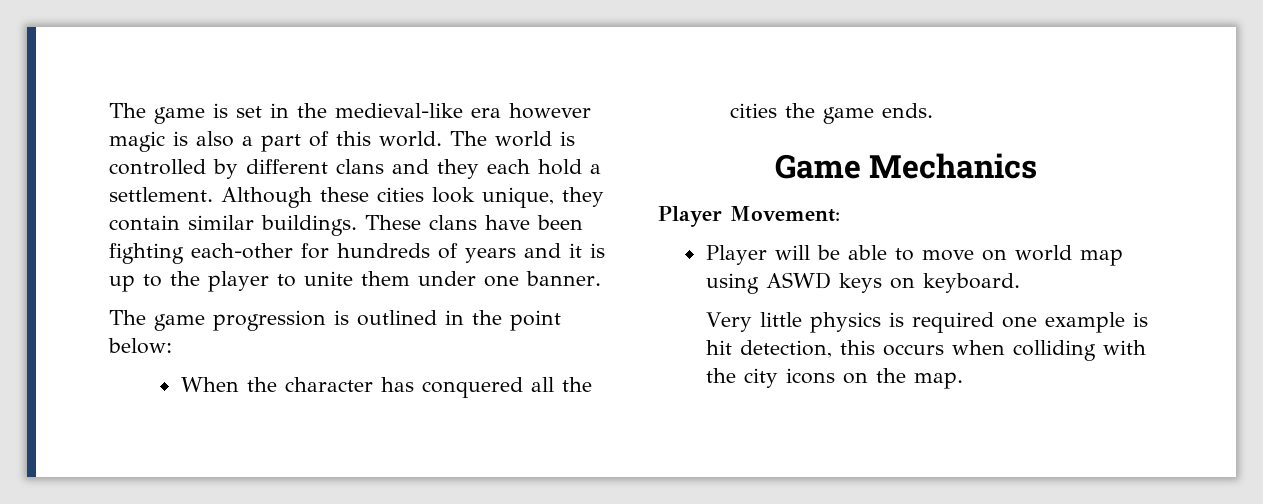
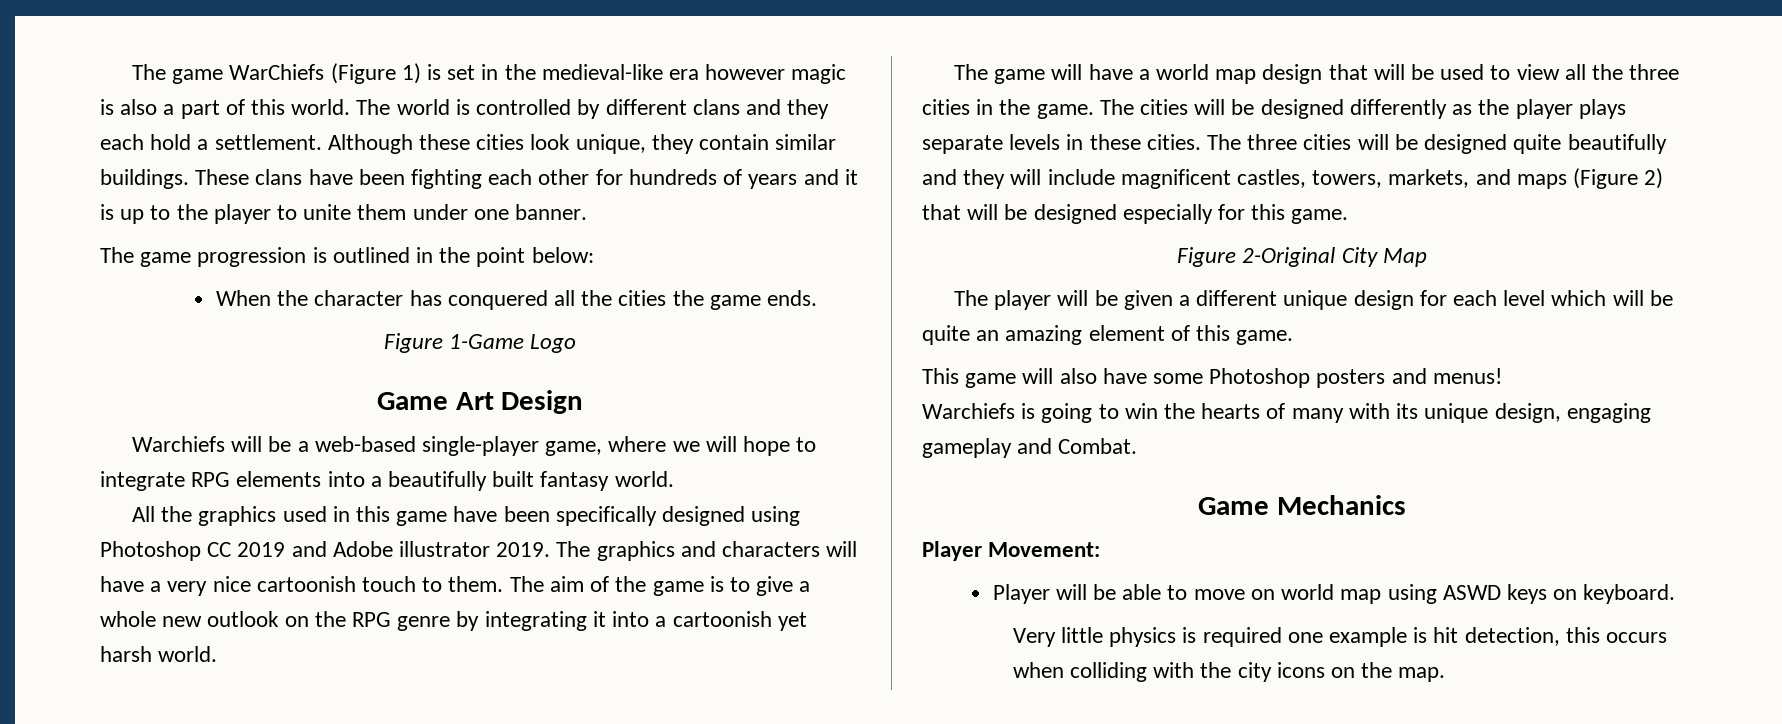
- The game is set in the medieval-like era however magic is also a part of this world.
+ The game WarChiefs (Figure 1) is set in the medieval-like era however magic is also a part of this world.
- These clans have been fighting each-other for hundreds of years and it is up to the player to unite them under one banner.
+ These clans have been fighting each other for hundreds of years and it is up to the player to unite them under one banner.
+ Figure 1-Game Logo
+ Game Art Design
+ Warchiefs will be a web-based single-player game, where we will hope to integrate RPG elements into a beautifully built fantasy world.
+ All the graphics used in this game have been specifically designed using Photoshop CC 2019 and Adobe illustrator 2019. The graphics and characters will have a very nice cartoonish touch to them. The aim of the game is to give a whole new outlook on the RPG genre by integrating it into a cartoonish yet harsh world.
+ The game will have a world map design that will be used to view all the three cities in the game. The cities will be designed differently as the player plays separate levels in these cities. The three cities will be designed quite beautifully and they will include magnificent castles, towers, markets, and maps (Figure 2) that will be designed especially for this game.
+ Figure 2-Original City Map
+ The player will be given a different unique design for each level which will be quite an amazing element of this game.
+ This game will also have some Photoshop posters and menus!
+ Warchiefs is going to win the hearts of many with its unique design, engaging gameplay and Combat.

